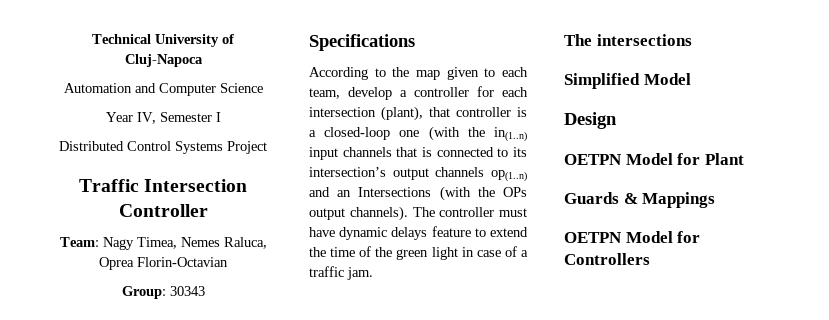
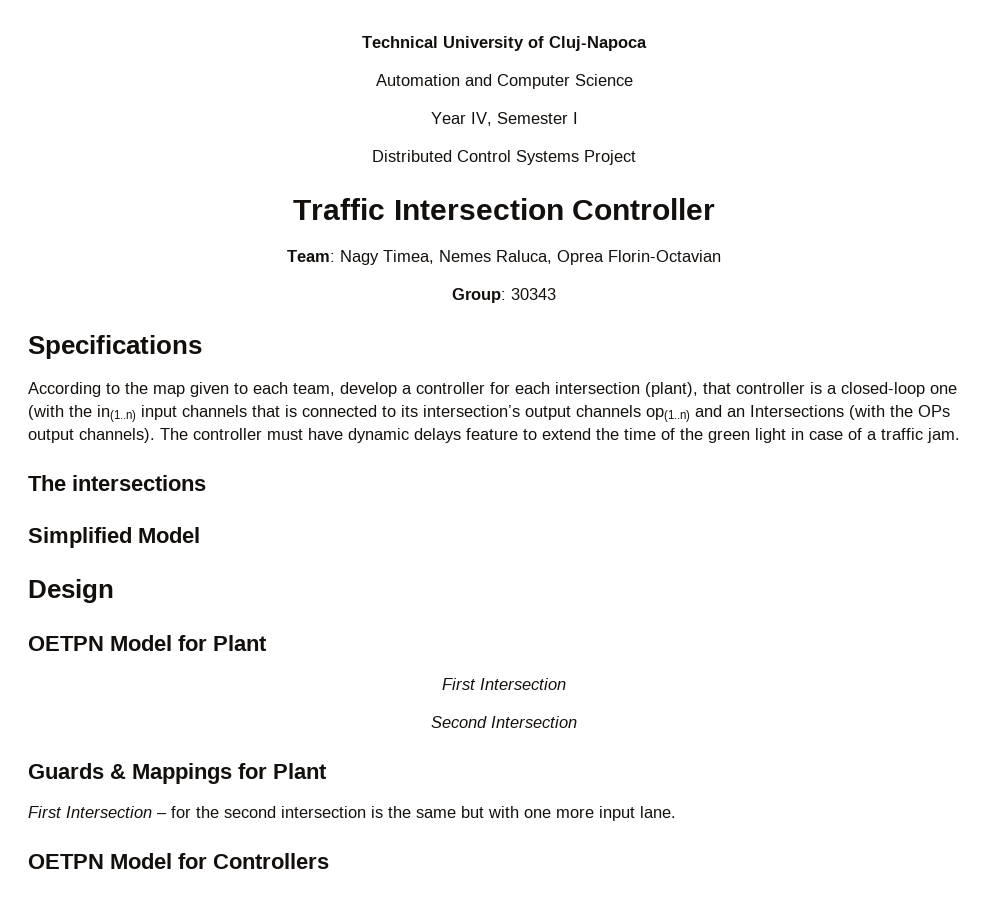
  OETPN Model for Plant
+ First Intersection
+ Second Intersection
- Guards & Mappings
+ Guards & Mappings for Plant
+ First Intersection – for the second intersection is the same but with one more input lane.

